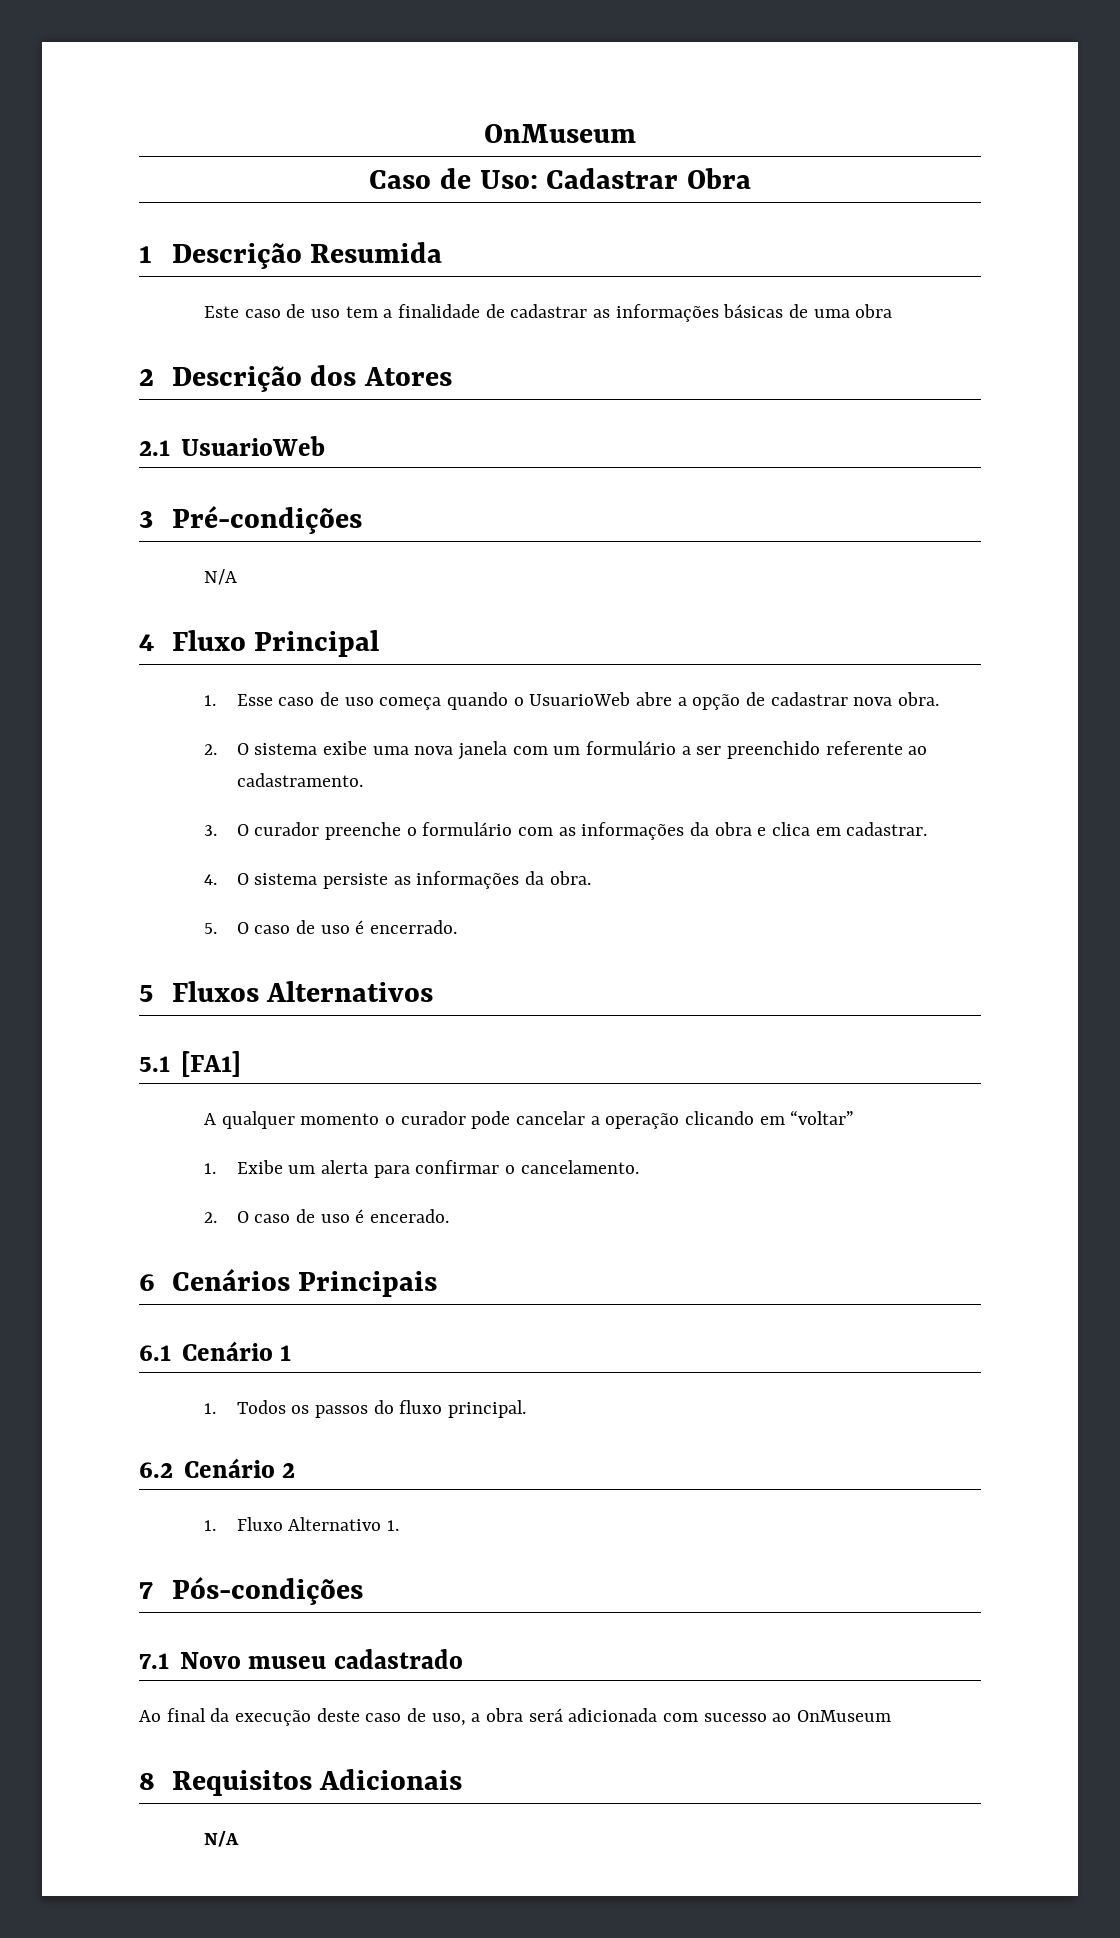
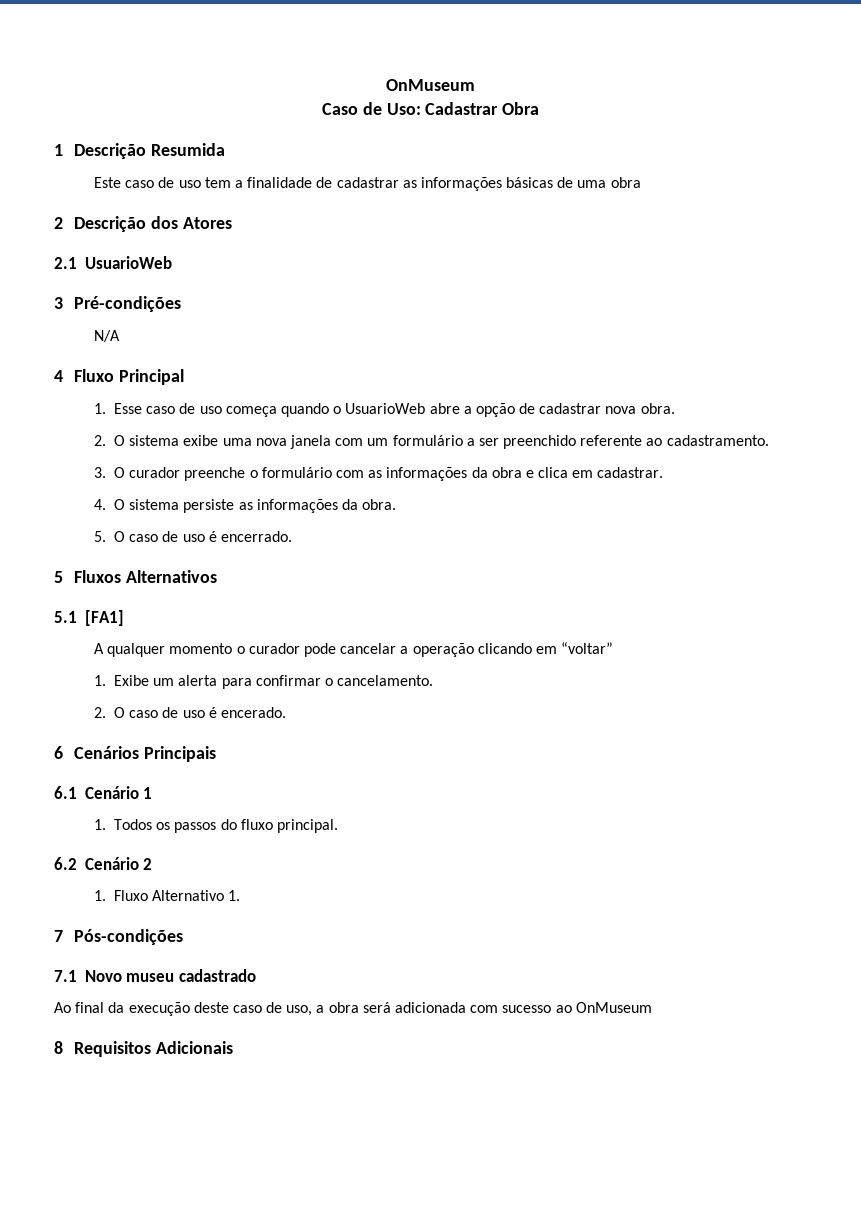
  8 Requisitos Adicionais
- N/A

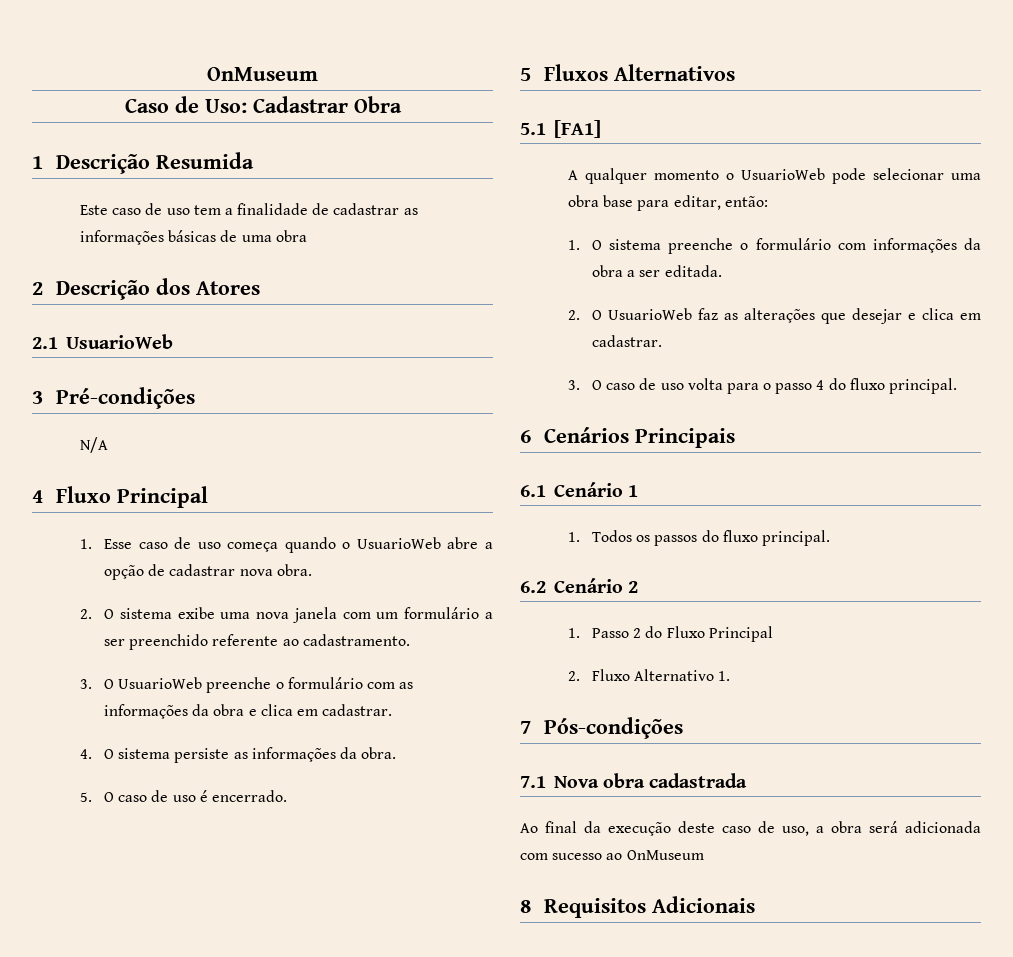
- 3. O curador preenche o formulário com as informações da obra e clica em cadastrar.
+ 3. O UsuarioWeb preenche o formulário com as informações da obra e clica em cadastrar.
- A qualquer momento o curador pode cancelar a operação clicando em “voltar”
- 1. Exibe um alerta para confirmar o cancelamento.
- 2. O caso de uso é encerado.
+ A qualquer momento o UsuarioWeb pode selecionar uma obra base para editar, então:
+ 1. O sistema preenche o formulário com informações da obra a ser editada.
+ 2. O UsuarioWeb faz as alterações que desejar e clica em cadastrar.
+ 3. O caso de uso volta para o passo 4 do fluxo principal.
- 1. Fluxo Alternativo 1.
+ 1. Passo 2 do Fluxo Principal
+ 2. Fluxo Alternativo 1.
- 7.1 Novo museu cadastrado
+ 7.1 Nova obra cadastrada

